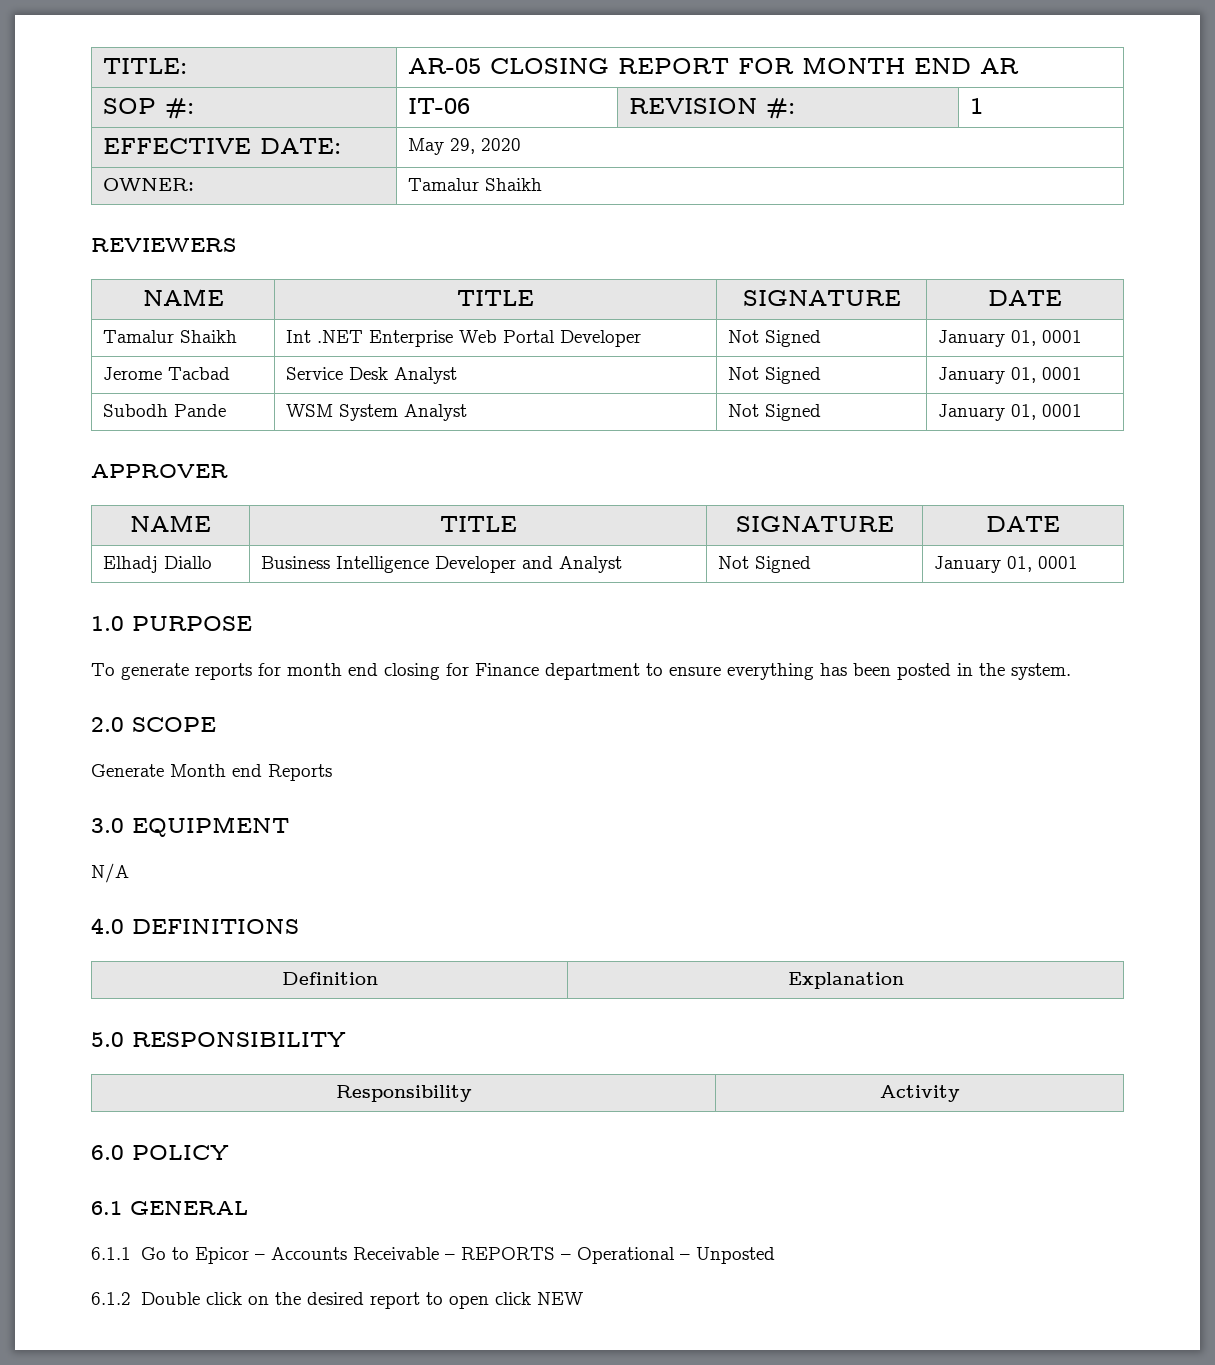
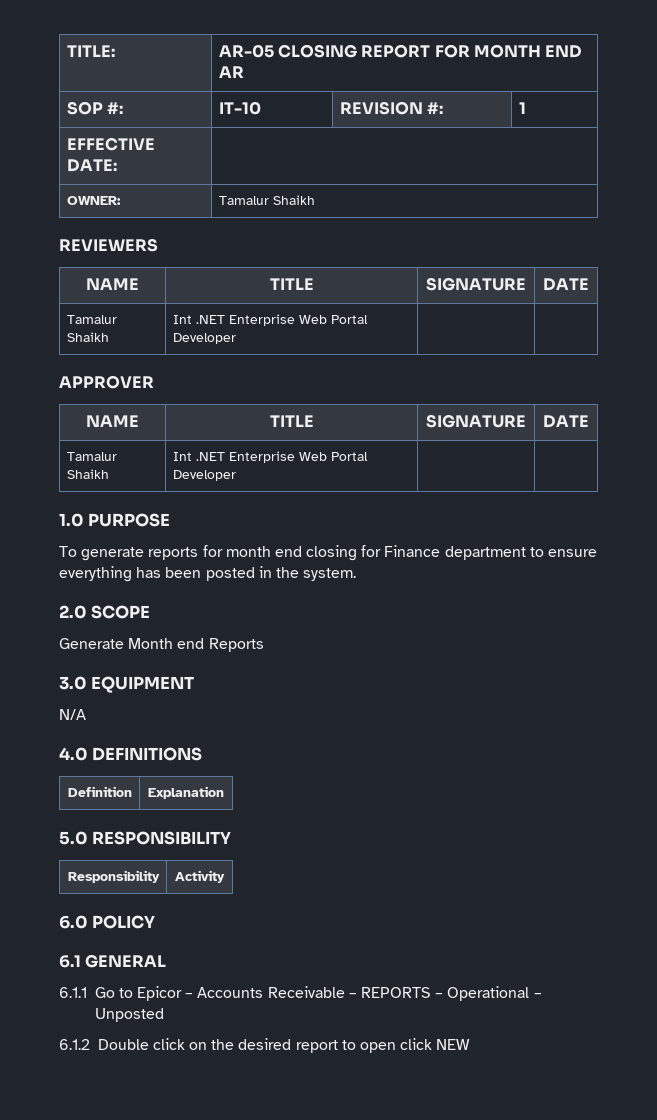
- SOP #: | IT-06 | REVISION #: | 1
+ SOP #: | IT-10 | REVISION #: | 1
- EFFECTIVE DATE: | May 29, 2020
+ EFFECTIVE DATE: |
  REVIEWERS
  NAME | TITLE | SIGNATURE | DATE
- Tamalur Shaikh | Int .NET Enterprise Web Portal Developer | Not Signed | January 01, 0001
- Jerome Tacbad | Service Desk Analyst | Not Signed | January 01, 0001
- Subodh Pande | WSM System Analyst | Not Signed | January 01, 0001
+ Tamalur Shaikh | Int .NET Enterprise Web Portal Developer | |
  APPROVER
  NAME | TITLE | SIGNATURE | DATE
- Elhadj Diallo | Business Intelligence Developer and Analyst | Not Signed | January 01, 0001
+ Tamalur Shaikh | Int .NET Enterprise Web Portal Developer | |

